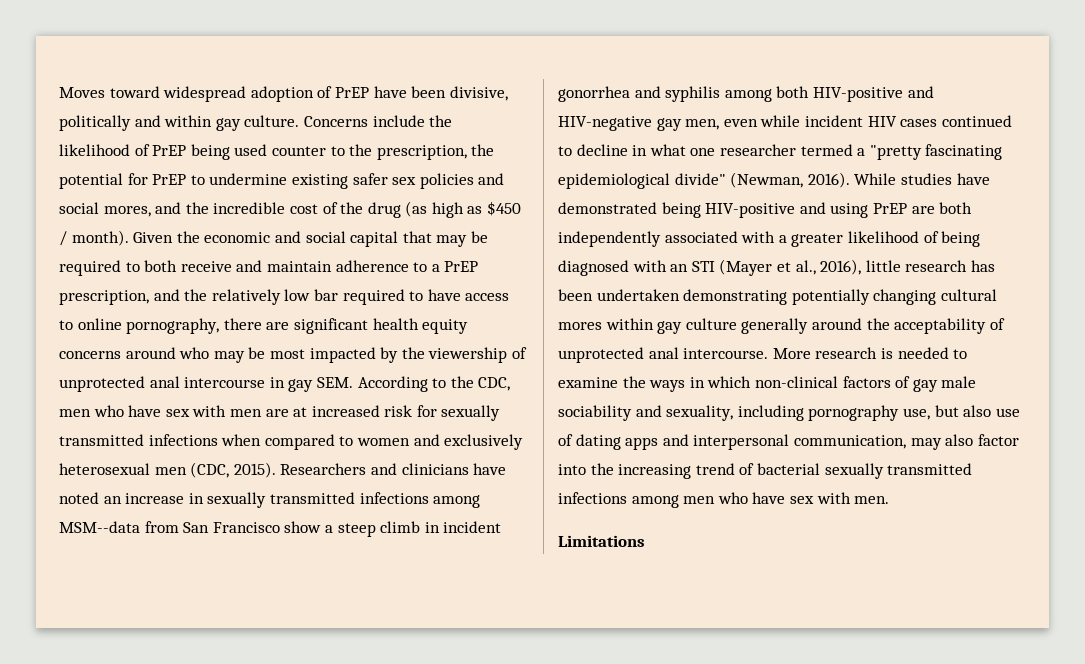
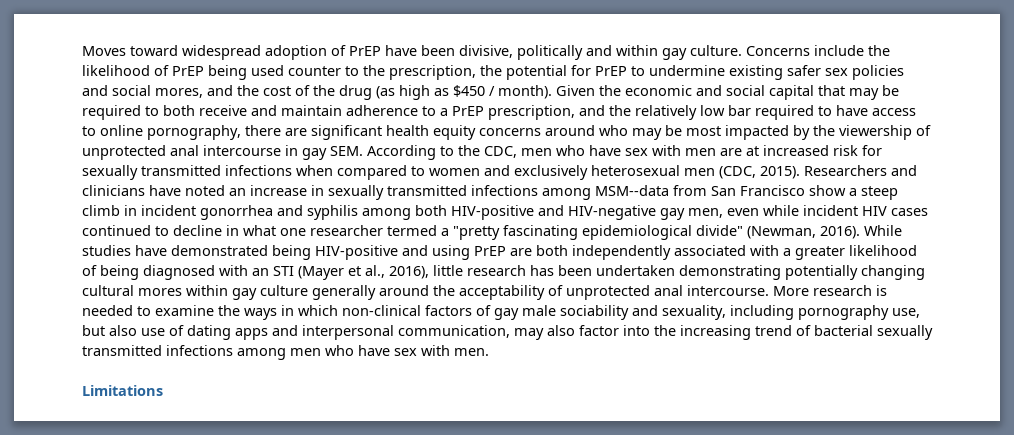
- Concerns include the likelihood of PrEP being used counter to the prescription, the potential for PrEP to undermine existing safer sex policies and social mores, and the incredible cost of the drug (as high as $450 / month).
+ Concerns include the likelihood of PrEP being used counter to the prescription, the potential for PrEP to undermine existing safer sex policies and social mores, and the cost of the drug (as high as $450 / month).

